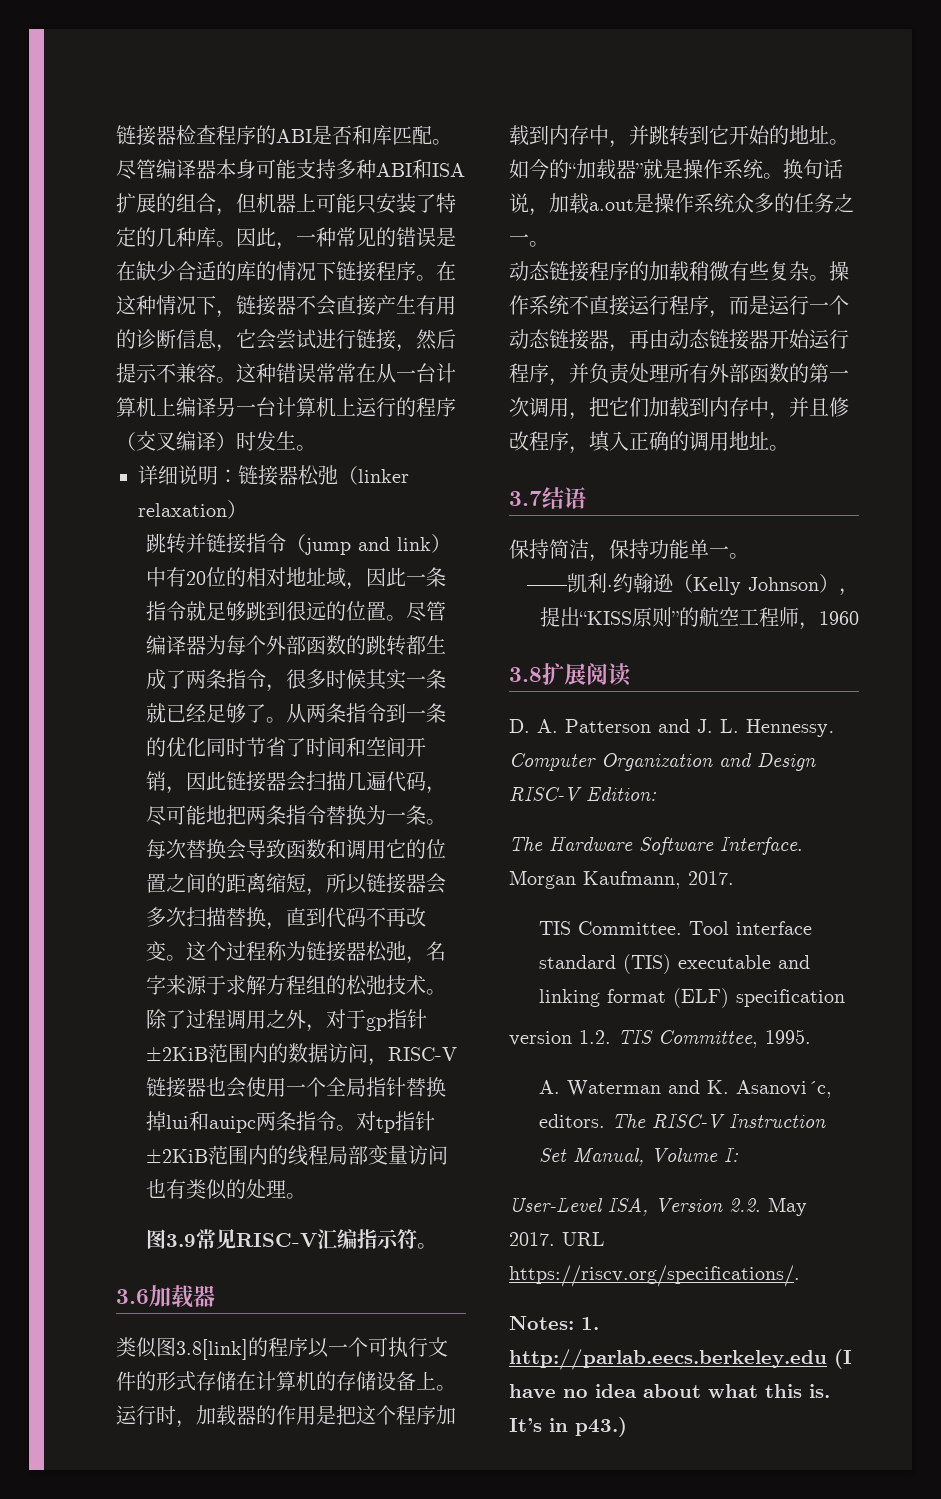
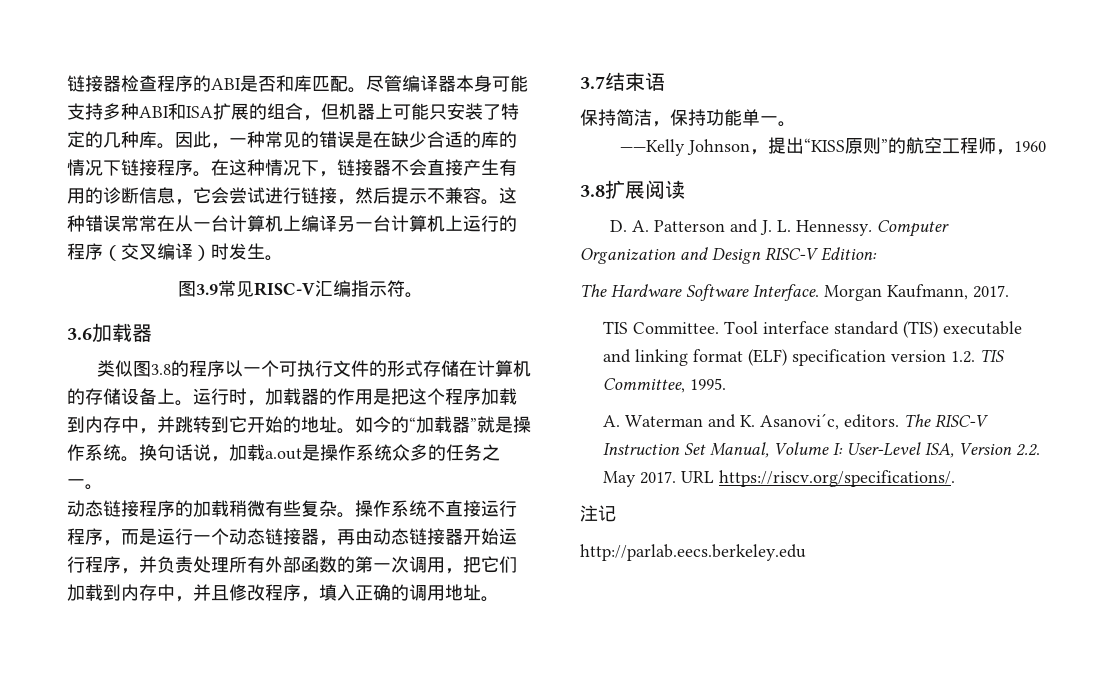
- 详细说明：链接器松弛（linker relaxation）
- 跳转并链接指令（jump and link）中有20位的相对地址域，因此一条指令就足够跳到很远的位置。尽管编译器为每个外部函数的跳转都生成了两条指令，很多时候其实一条就已经足够了。从两条指令到一条的优化同时节省了时间和空间开销，因此链接器会扫描几遍代码，尽可能地把两条指令替换为一条。每次替换会导致函数和调用它的位置之间的距离缩短，所以链接器会多次扫描替换，直到代码不再改变。这个过程称为链接器松弛，名字来源于求解方程组的松弛技术。除了过程调用之外，对于gp指针±2KiB范围内的数据访问，RISC-V链接器也会使用一个全局指针替换掉lui和auipc两条指令。对tp指针±2KiB范围内的线程局部变量访问也有类似的处理。
- 类似图3.8[link]的程序以一个可执行文件的形式存储在计算机的存储设备上。
+ 类似图3.8的程序以一个可执行文件的形式存储在计算机的存储设备上。
- 3.7结语
+ 3.7结束语
- ——凯利·约翰逊（Kelly Johnson），提出“KISS原则”的航空工程师，1960
+ ——Kelly Johnson，提出“KISS原则”的航空工程师，1960
- Tool interface standard (TIS) executable and linking format (ELF) specification
- version 1.2. TIS Committee, 1995.
+ Tool interface standard (TIS) executable and linking format (ELF) specification version 1.2. TIS Committee, 1995.
- The RISC-V Instruction Set Manual, Volume I:
- User-Level ISA, Version 2.2. May 2017.
+ The RISC-V Instruction Set Manual, Volume I: User-Level ISA, Version 2.2. May 2017.
- Notes: 1. http://parlab.eecs.berkeley.edu (I have no idea about what this is. It’s in p43.)
+ 注记
+ http://parlab.eecs.berkeley.edu

